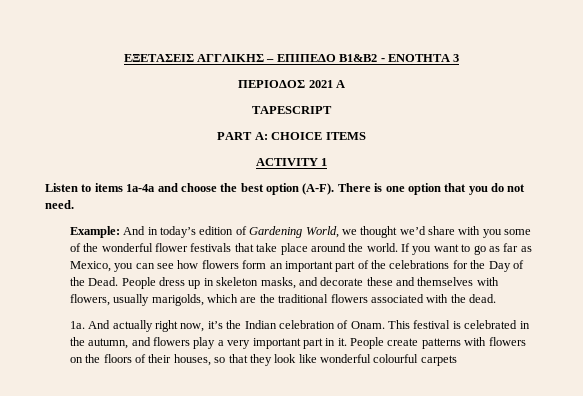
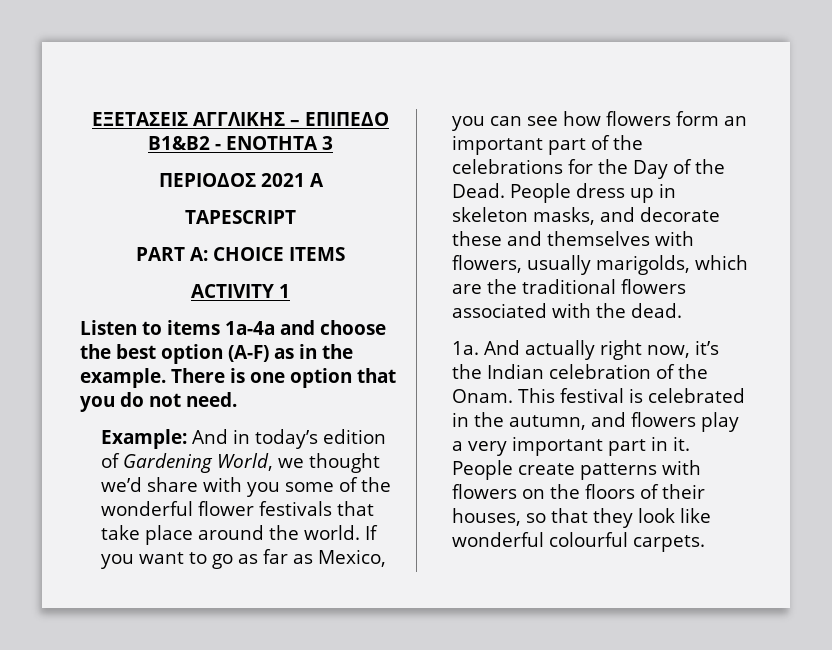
- Listen to items 1a-4a and choose the best option (A-F).
+ Listen to items 1a-4a and choose the best option (A-F) as in the example.
- And actually right now, it’s the Indian celebration of Onam.
+ And actually right now, it’s the Indian celebration of the Onam.
- People create patterns with flowers on the floors of their houses, so that they look like wonderful colourful carpets
+ People create patterns with flowers on the floors of their houses, so that they look like wonderful colourful carpets.

